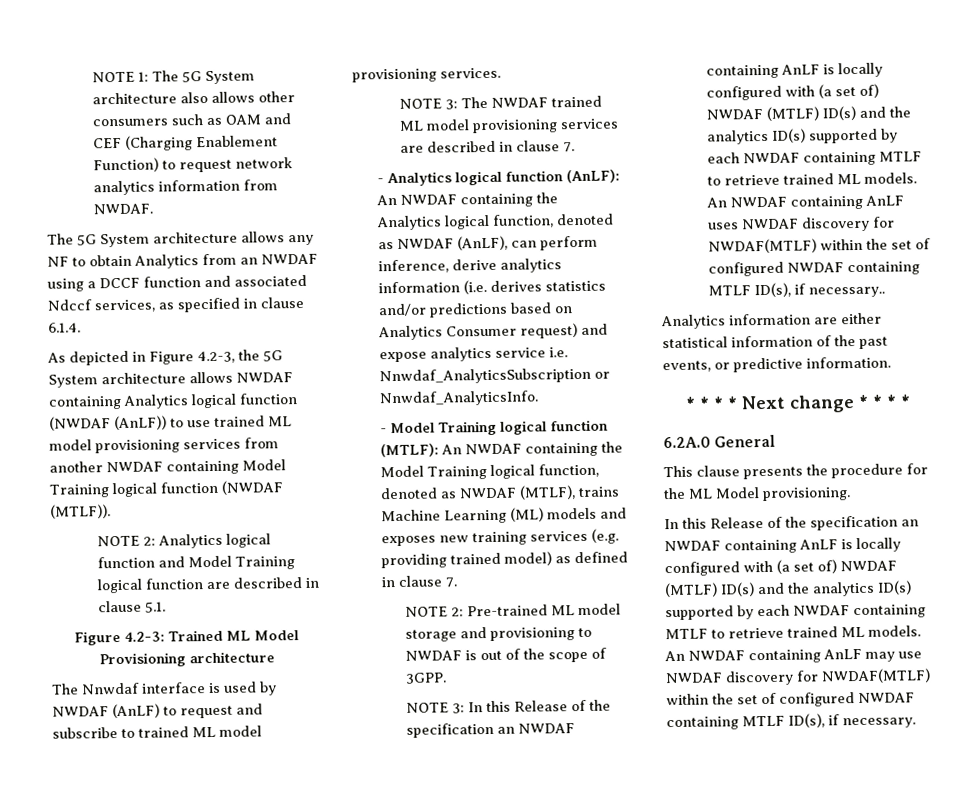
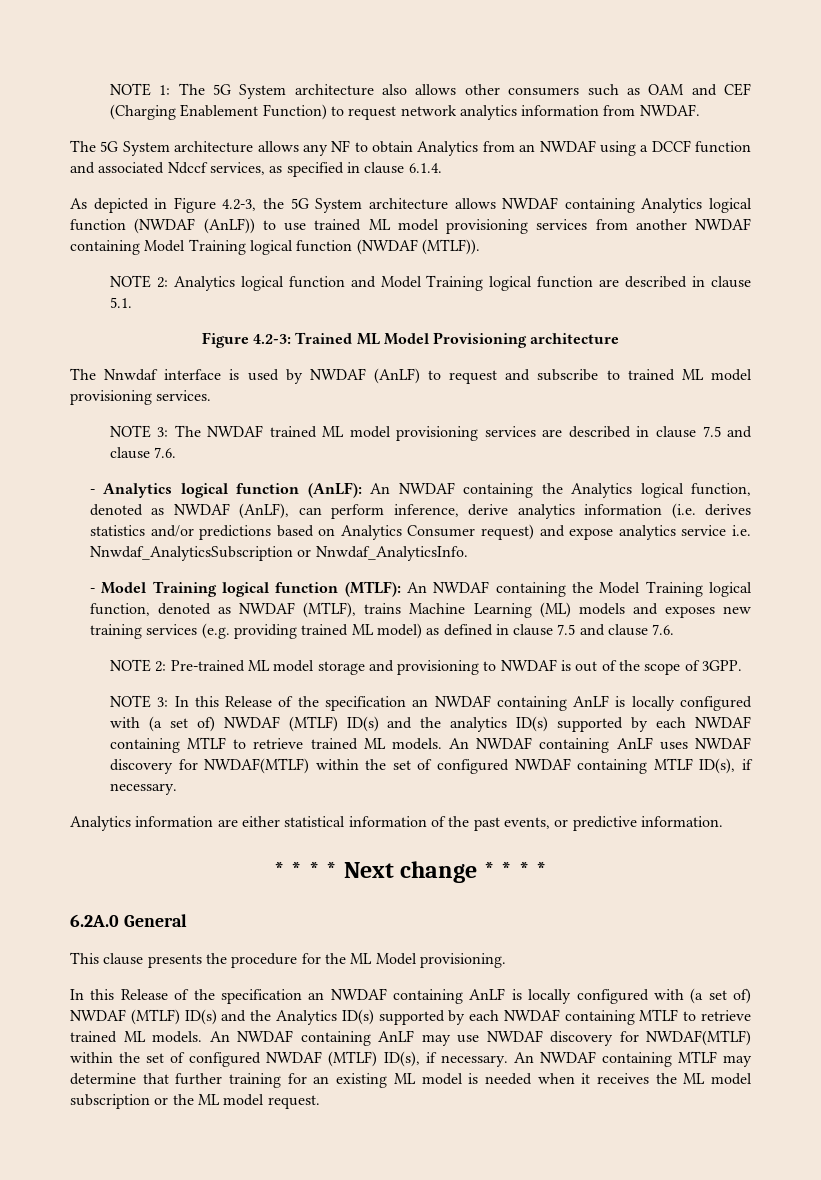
- NOTE 3: The NWDAF trained ML model provisioning services are described in clause 7.
+ NOTE 3: The NWDAF trained ML model provisioning services are described in clause 7.5 and clause 7.6.
- - Model Training logical function (MTLF): An NWDAF containing the Model Training logical function, denoted as NWDAF (MTLF), trains Machine Learning (ML) models and exposes new training services (e.g. providing trained model) as defined in clause 7.
+ - Model Training logical function (MTLF): An NWDAF containing the Model Training logical function, denoted as NWDAF (MTLF), trains Machine Learning (ML) models and exposes new training services (e.g. providing trained ML model) as defined in clause 7.5 and clause 7.6.
- An NWDAF containing AnLF uses NWDAF discovery for NWDAF(MTLF) within the set of configured NWDAF containing MTLF ID(s), if necessary..
+ An NWDAF containing AnLF uses NWDAF discovery for NWDAF(MTLF) within the set of configured NWDAF containing MTLF ID(s), if necessary.
  This clause presents the procedure for the ML Model provisioning.
- In this Release of the specification an NWDAF containing AnLF is locally configured with (a set of) NWDAF (MTLF) ID(s) and the analytics ID(s) supported by each NWDAF containing MTLF to retrieve trained ML models.
+ In this Release of the specification an NWDAF containing AnLF is locally configured with (a set of) NWDAF (MTLF) ID(s) and the Analytics ID(s) supported by each NWDAF containing MTLF to retrieve trained ML models.
- An NWDAF containing AnLF may use NWDAF discovery for NWDAF(MTLF) within the set of configured NWDAF containing MTLF ID(s), if necessary.
+ An NWDAF containing AnLF may use NWDAF discovery for NWDAF(MTLF) within the set of configured NWDAF (MTLF) ID(s), if necessary. An NWDAF containing MTLF may determine that further training for an existing ML model is needed when it receives the ML model subscription or the ML model request.

